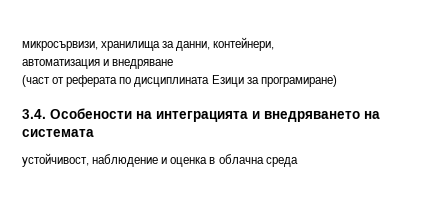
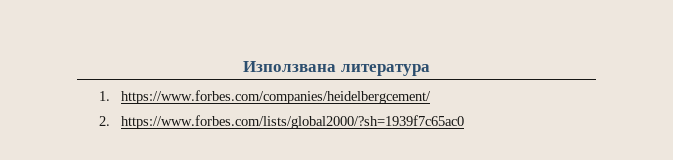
- микросървизи, хранилища за данни, контейнери,
- автоматизация и внедряване
- (част от реферата по дисциплината Езици за програмиране)
- 3.4. Особености на интеграцията и внедряването на системата
- устойчивост, наблюдение и оценка в облачна среда
+ Използвана литература
+ 1. https://www.forbes.com/companies/heidelbergcement/
+ 2. https://www.forbes.com/lists/global2000/?sh=1939f7c65ac0

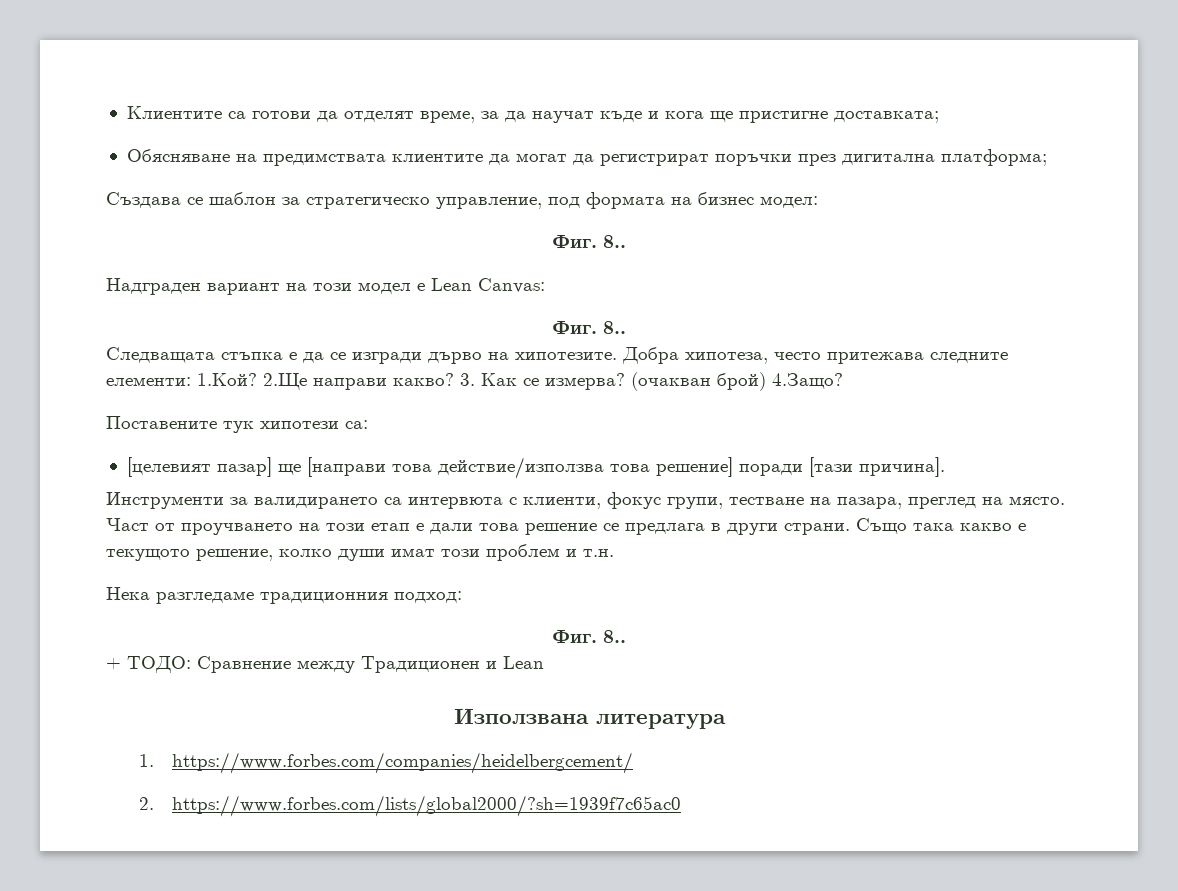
+ Клиентите са готови да отделят време, за да научат къде и кога ще пристигне доставката;
+ Обясняване на предимствата клиентите да могат да регистрират поръчки през дигитална платформа;
+ Създава се шаблон за стратегическо управление, под формата на бизнес модел:
+ Фиг. 8..
+ Надграден вариант на този модел е Lean Canvas:
+ Фиг. 8..
+ Следващата стъпка е да се изгради дърво на хипотезите. Добра хипотеза, често притежава следните елементи: 1.Кой? 2.Ще направи какво? 3. Как се измерва? (очакван брой) 4.Защо?
+ Поставените тук хипотези са:
+ [целевият пазар] ще [направи това действие/използва това решение] поради [тази причина].
+ Инструменти за валидирането са интервюта с клиенти, фокус групи, тестване на пазара, преглед на място. Част от проучването на този етап е дали това решение се предлага в други страни. Също така какво е текущото решение, колко души имат този проблем и т.н.
+ Нека разгледаме традиционния подход:
+ Фиг. 8..
+ + ТОДО: Сравнение между Традиционен и Lean

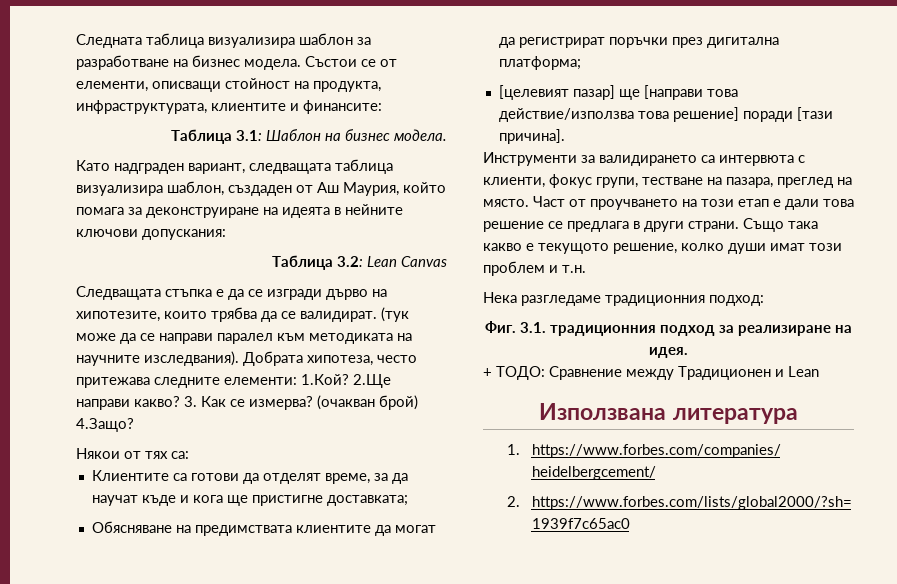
+ Следната таблица визуализира шаблон за разработване на бизнес модела. Състои се от елементи, описващи стойност на продукта, инфраструктурата, клиентите и финансите:
+ Таблица 3.1: Шаблон на бизнес модела.
+ Като надграден вариант, следващата таблица визуализира шаблон, създаден от Аш Маурия, който помага за деконструиране на идеята в нейните ключови допускания:
+ Таблица 3.2: Lean Canvas
+ Следващата стъпка е да се изгради дърво на хипотезите, които трябва да се валидират. (тук може да се направи паралел към методиката на научните изследвания). Добрата хипотеза, често притежава следните елементи: 1.Кой? 2.Ще направи какво? 3. Как се измерва? (очакван брой) 4.Защо?
+ Някои от тях са:
- Създава се шаблон за стратегическо управление, под формата на бизнес модел:
- Фиг. 8..
- Надграден вариант на този модел е Lean Canvas:
- Фиг. 8..
- Следващата стъпка е да се изгради дърво на хипотезите. Добра хипотеза, често притежава следните елементи: 1.Кой? 2.Ще направи какво? 3. Как се измерва? (очакван брой) 4.Защо?
- Поставените тук хипотези са:
  Нека разгледаме традиционния подход:
- Фиг. 8..
+ Фиг. 3.1. традиционния подход за реализиране на идея.

